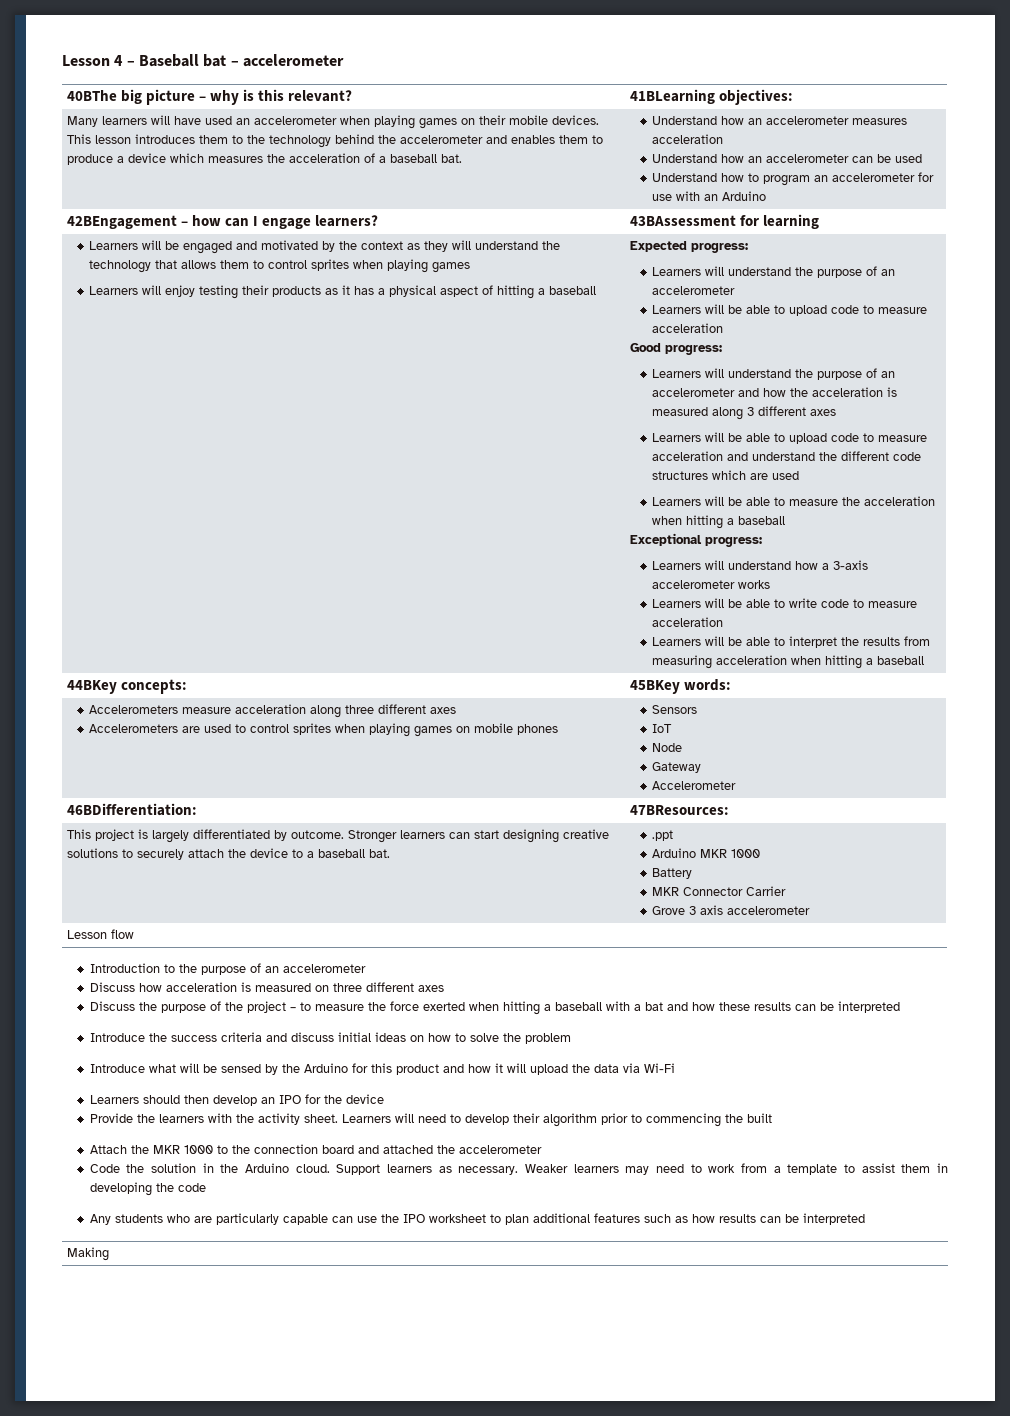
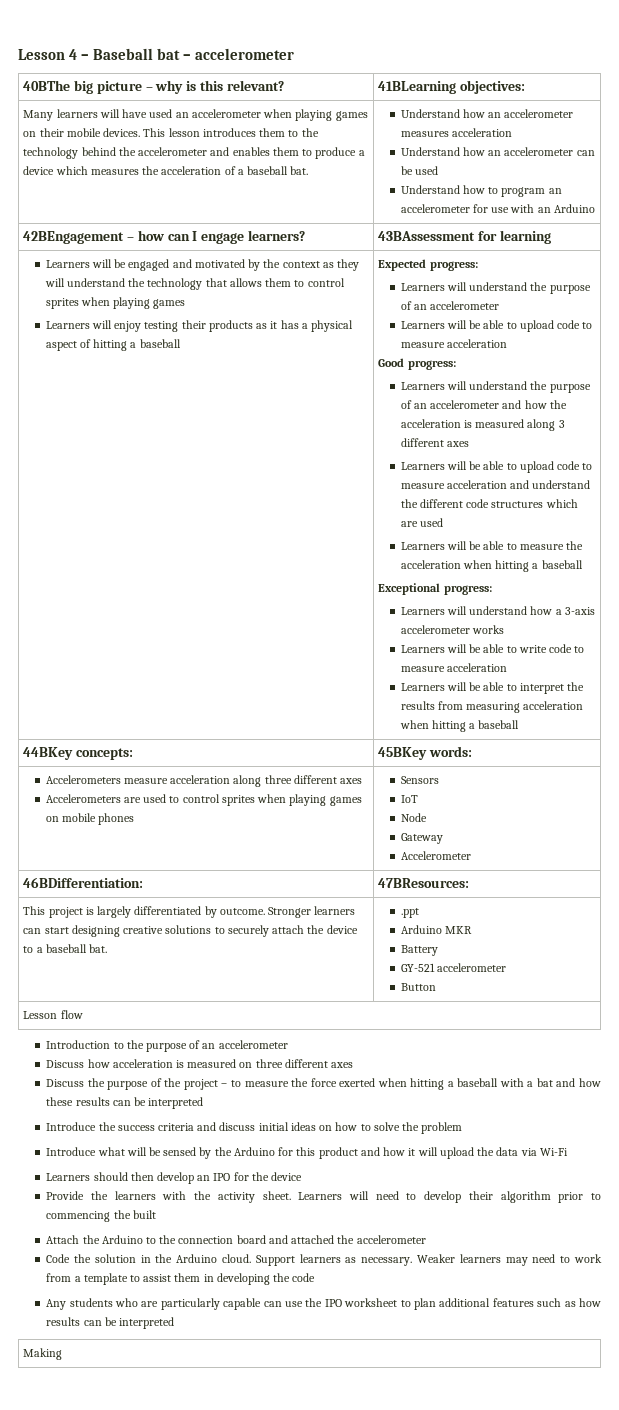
  This project is largely differentiated by outcome. Stronger learners can start designing creative solutions to securely attach the device to a baseball bat. | .ppt
- Arduino MKR 1000
+ Arduino MKR
  Battery
- MKR Connector Carrier
- Grove 3 axis accelerometer
+ GY-521 accelerometer
+ Button
- Attach the MKR 1000 to the connection board and attached the accelerometer
+ Attach the Arduino to the connection board and attached the accelerometer

